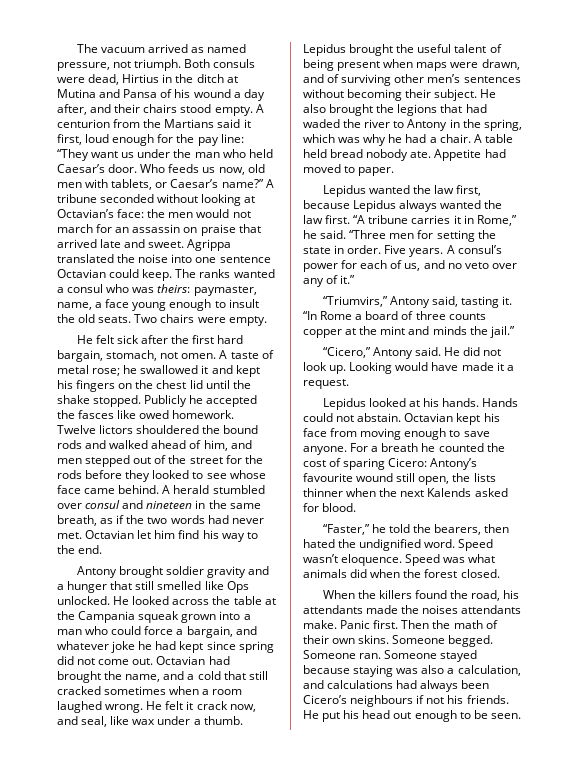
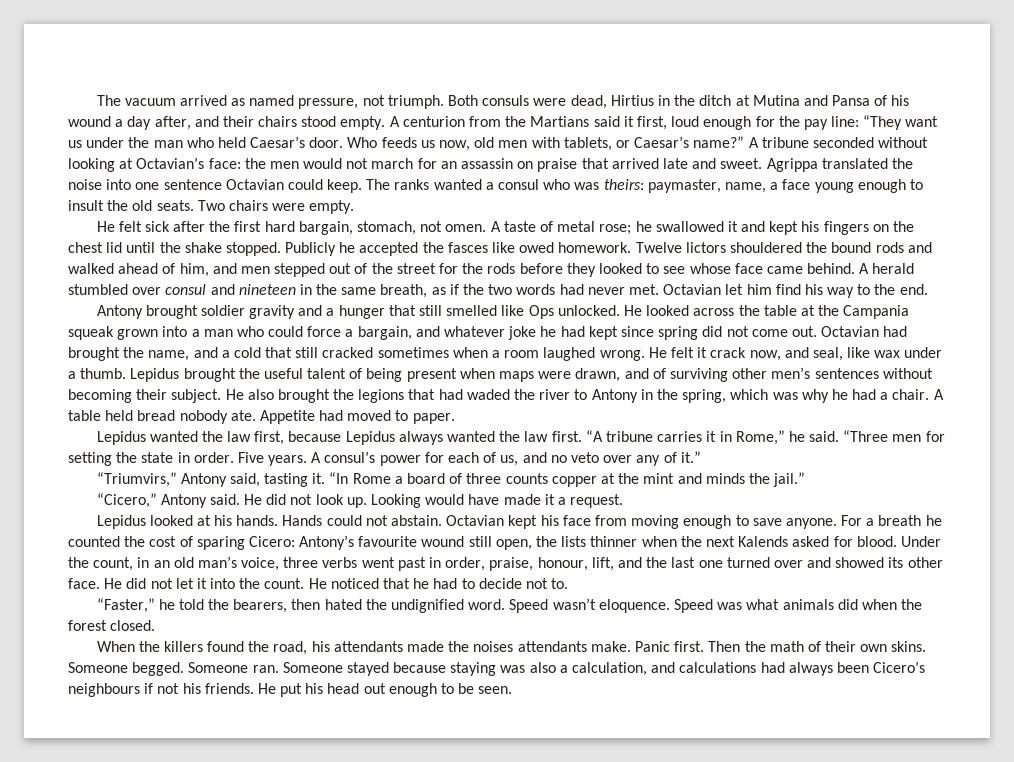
+ Under the count, in an old man’s voice, three verbs went past in order, praise, honour, lift, and the last one turned over and showed its other face. He did not let it into the count. He noticed that he had to decide not to.

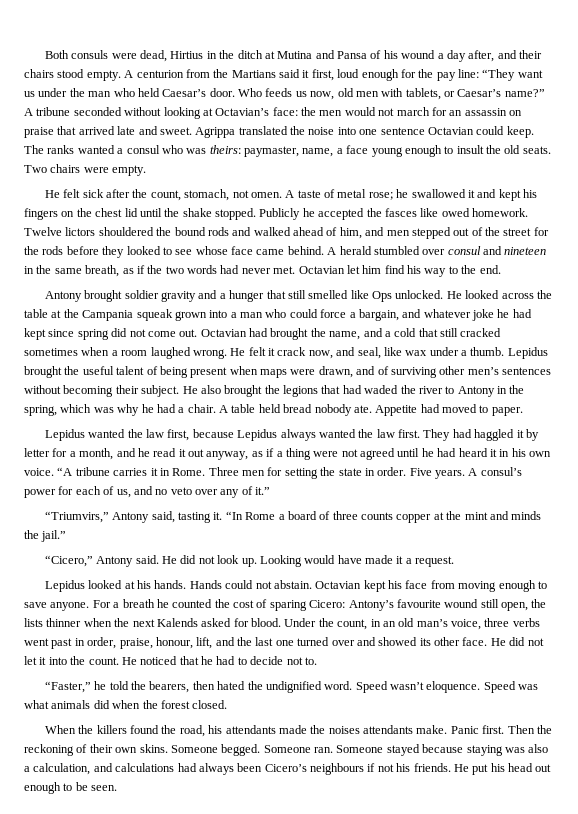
- The vacuum arrived as named pressure, not triumph.
- He felt sick after the first hard bargain, stomach, not omen.
+ He felt sick after the count, stomach, not omen.
+ They had haggled it by letter for a month, and he read it out anyway, as if a thing were not agreed until he had heard it in his own voice.
- “A tribune carries it in Rome,” he said. “Three men for setting the state in order.
+ “A tribune carries it in Rome. Three men for setting the state in order.
- Then the math of their own skins.
+ Then the reckoning of their own skins.

